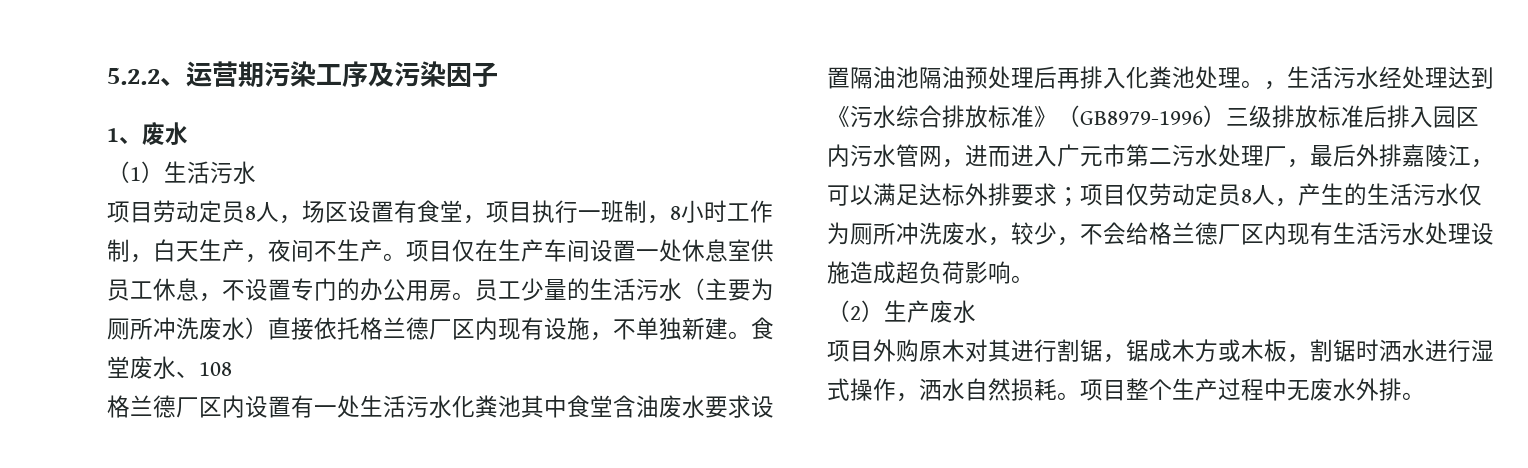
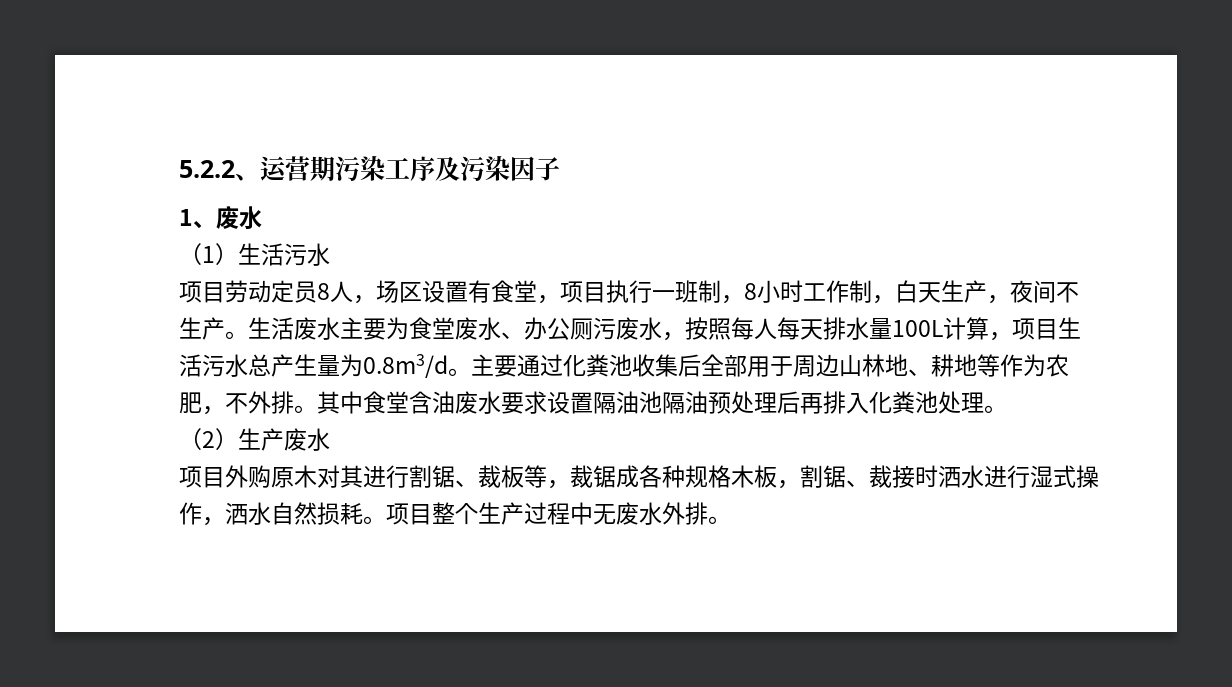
- 项目仅在生产车间设置一处休息室供员工休息，不设置专门的办公用房。员工少量的生活污水（主要为厕所冲洗废水）直接依托格兰德厂区内现有设施，不单独新建。食堂废水、108
- 格兰德厂区内设置有一处生活污水化粪池其中食堂含油废水要求设置隔油池隔油预处理后再排入化粪池处理。，生活污水经处理达到《污水综合排放标准》（GB8979-1996）三级排放标准后排入园区内污水管网，进而进入广元市第二污水处理厂，最后外排嘉陵江，可以满足达标外排要求；项目仅劳动定员8人，产生的生活污水仅为厕所冲洗废水，较少，不会给格兰德厂区内现有生活污水处理设施造成超负荷影响。
+ 生活废水主要为食堂废水、办公厕污废水，按照每人每天排水量100L计算，项目生活污水总产生量为0.8m3/d。主要通过化粪池收集后全部用于周边山林地、耕地等作为农肥，不外排。其中食堂含油废水要求设置隔油池隔油预处理后再排入化粪池处理。
- 项目外购原木对其进行割锯，锯成木方或木板，割锯时洒水进行湿式操作，洒水自然损耗。
+ 项目外购原木对其进行割锯、裁板等，裁锯成各种规格木板，割锯、裁接时洒水进行湿式操作，洒水自然损耗。

